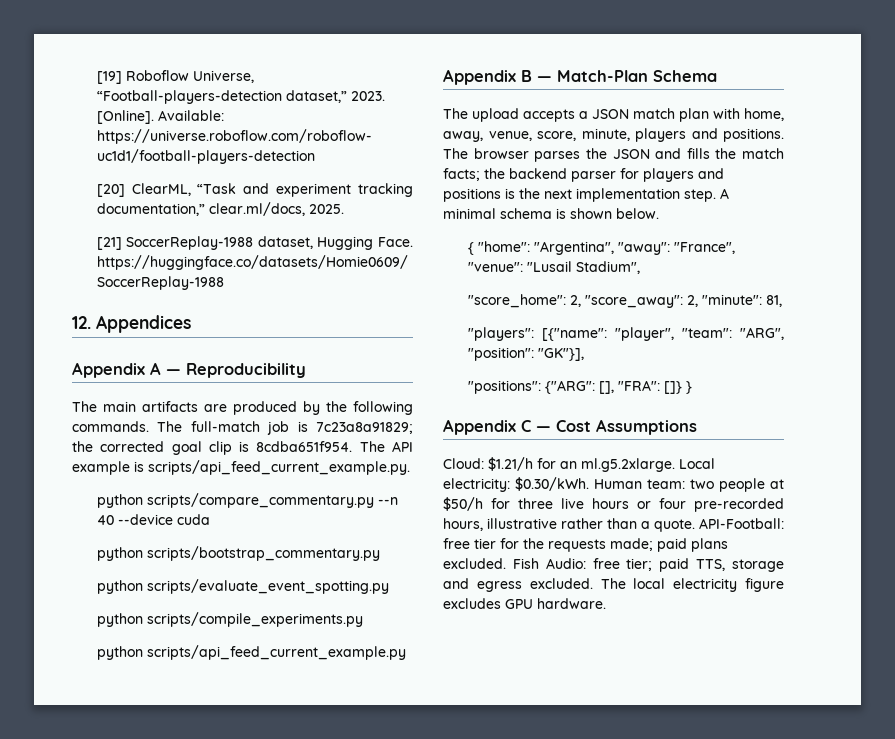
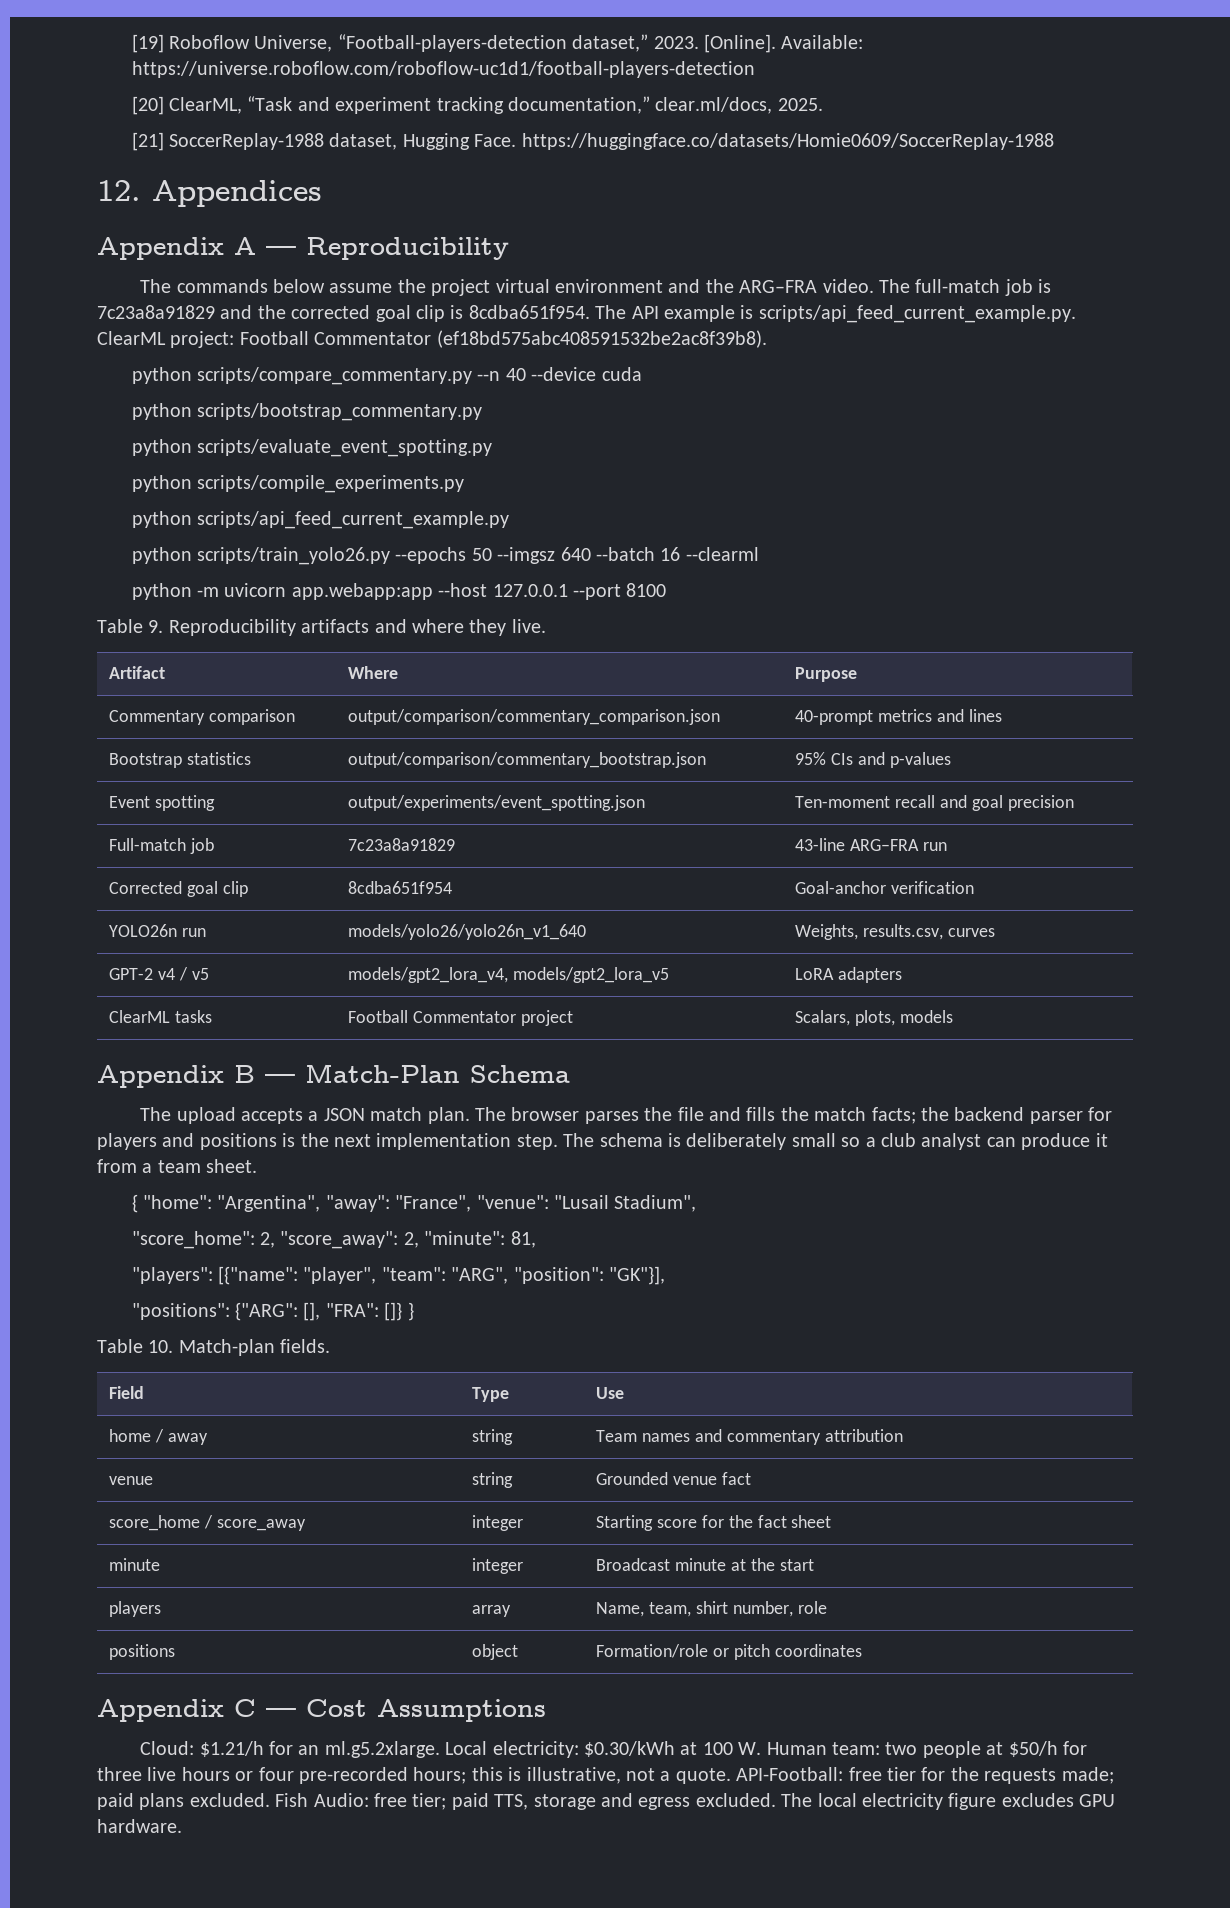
- The main artifacts are produced by the following commands.
+ The commands below assume the project virtual environment and the ARG–FRA video.
- The full-match job is 7c23a8a91829; the corrected goal clip is 8cdba651f954.
+ The full-match job is 7c23a8a91829 and the corrected goal clip is 8cdba651f954.
- The API example is scripts/api_feed_current_example.py.
+ The API example is scripts/api_feed_current_example.py. ClearML project: Football Commentator (ef18bd575abc408591532be2ac8f39b8).
+ python scripts/train_yolo26.py --epochs 50 --imgsz 640 --batch 16 --clearml
+ python -m uvicorn app.webapp:app --host 127.0.0.1 --port 8100
+ Table 9. Reproducibility artifacts and where they live.
+ Artifact | Where | Purpose
+ Commentary comparison | output/comparison/commentary_comparison.json | 40-prompt metrics and lines
+ Bootstrap statistics | output/comparison/commentary_bootstrap.json | 95% CIs and p-values
+ Event spotting | output/experiments/event_spotting.json | Ten-moment recall and goal precision
+ Full-match job | 7c23a8a91829 | 43-line ARG–FRA run
+ Corrected goal clip | 8cdba651f954 | Goal-anchor verification
+ YOLO26n run | models/yolo26/yolo26n_v1_640 | Weights, results.csv, curves
+ GPT-2 v4 / v5 | models/gpt2_lora_v4, models/gpt2_lora_v5 | LoRA adapters
+ ClearML tasks | Football Commentator project | Scalars, plots, models
- The upload accepts a JSON match plan with home, away, venue, score, minute, players and positions.
+ The upload accepts a JSON match plan.
- The browser parses the JSON and fills the match facts; the backend parser for players and positions is the next implementation step.
+ The browser parses the file and fills the match facts; the backend parser for players and positions is the next implementation step.
- A minimal schema is shown below.
+ The schema is deliberately small so a club analyst can produce it from a team sheet.
+ Table 10. Match-plan fields.
+ Field | Type | Use
+ home / away | string | Team names and commentary attribution
+ venue | string | Grounded venue fact
+ score_home / score_away | integer | Starting score for the fact sheet
+ minute | integer | Broadcast minute at the start
+ players | array | Name, team, shirt number, role
+ positions | object | Formation/role or pitch coordinates
- Cloud: $1.21/h for an ml.g5.2xlarge. Local electricity: $0.30/kWh. Human team: two people at $50/h for three live hours or four pre-recorded hours, illustrative rather than a quote.
+ Cloud: $1.21/h for an ml.g5.2xlarge. Local electricity: $0.30/kWh at 100 W. Human team: two people at $50/h for three live hours or four pre-recorded hours; this is illustrative, not a quote.

